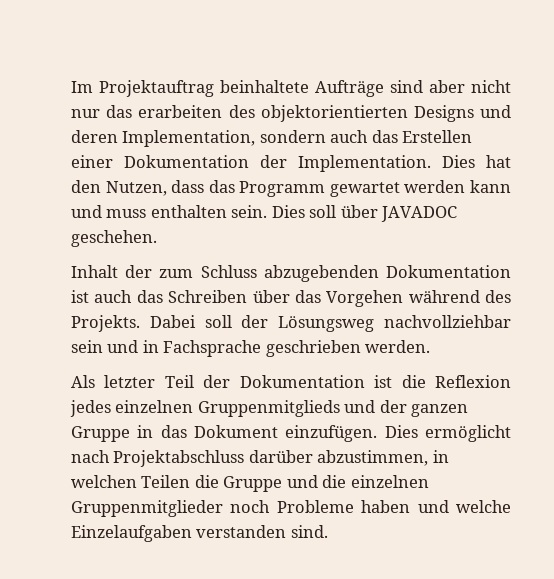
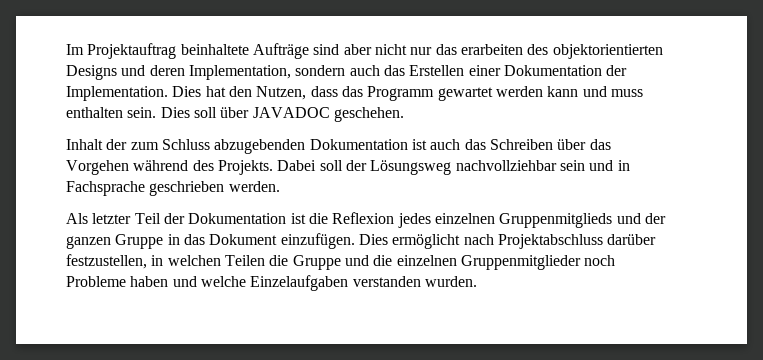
- Dies ermöglicht nach Projektabschluss darüber abzustimmen, in welchen Teilen die Gruppe und die einzelnen Gruppenmitglieder noch Probleme haben und welche Einzelaufgaben verstanden sind.
+ Dies ermöglicht nach Projektabschluss darüber festzustellen, in welchen Teilen die Gruppe und die einzelnen Gruppenmitglieder noch Probleme haben und welche Einzelaufgaben verstanden wurden.

